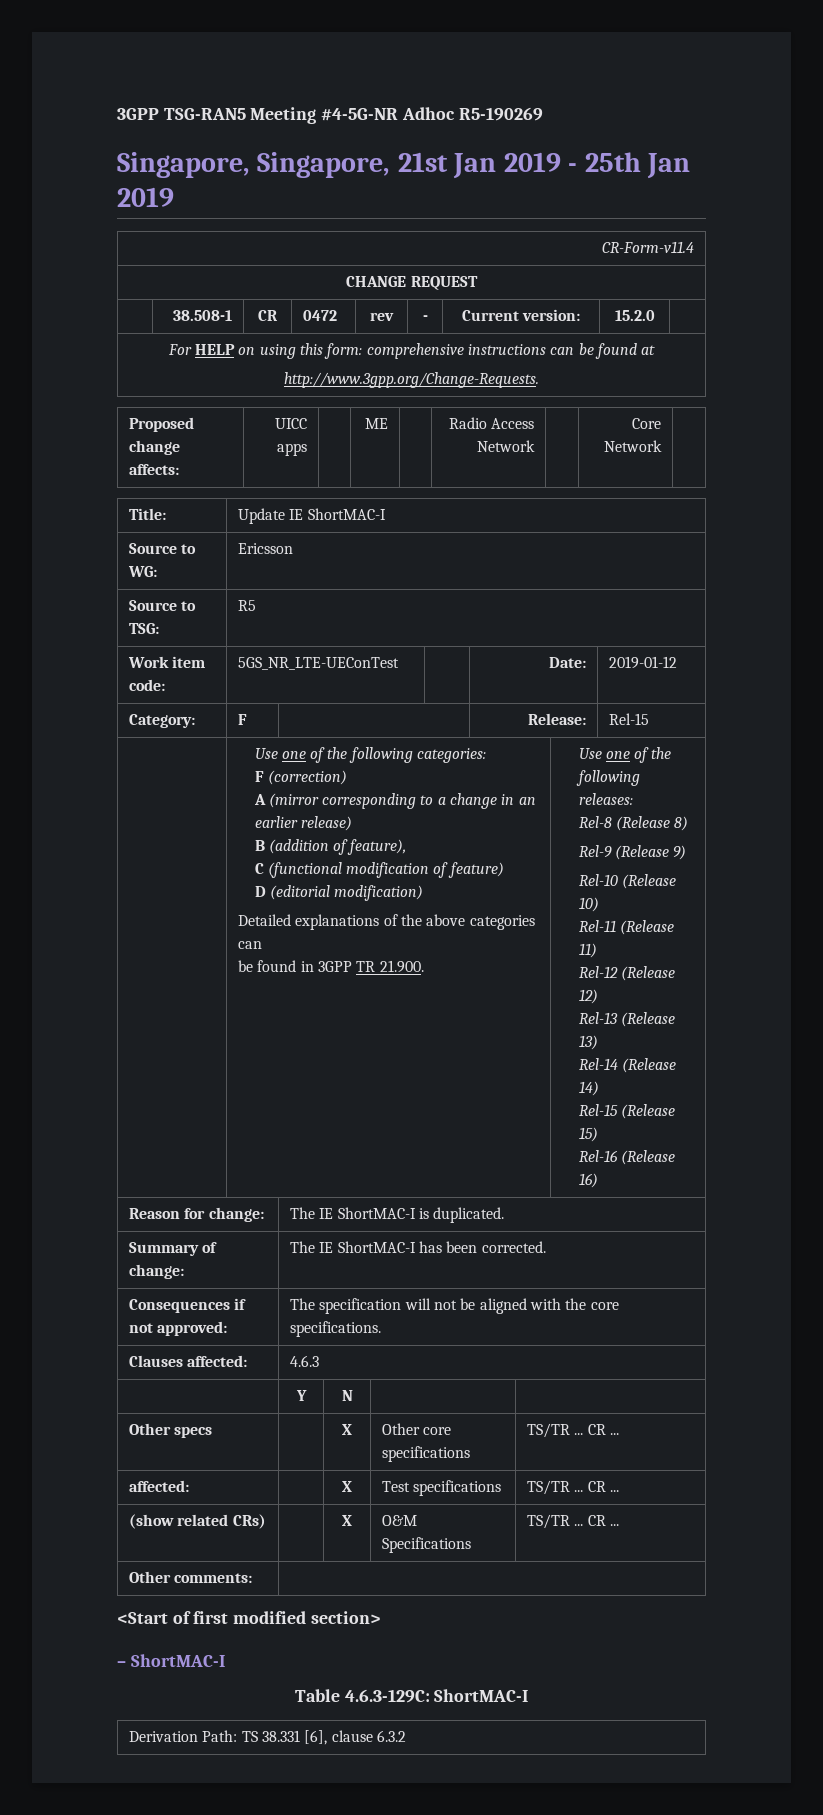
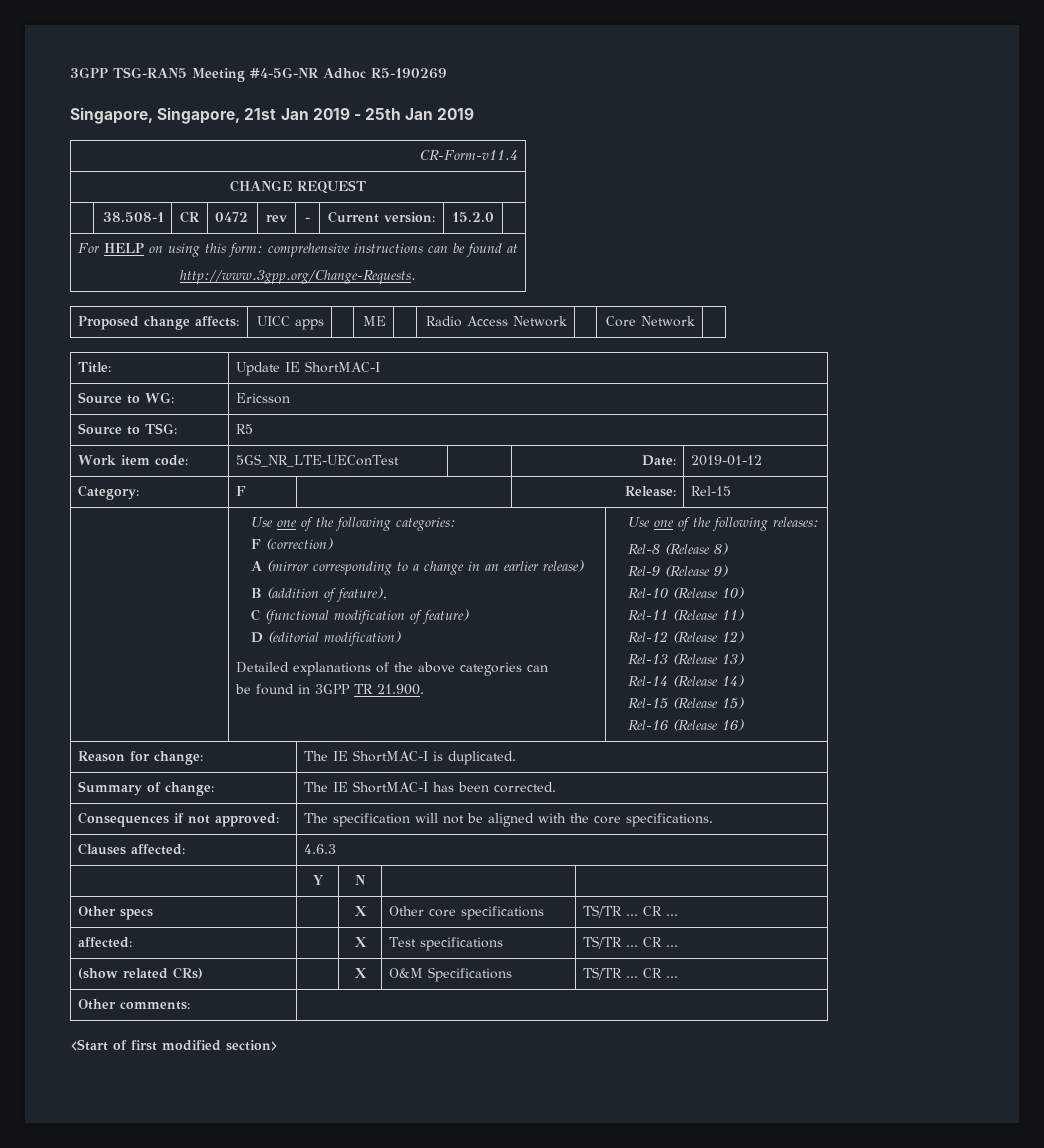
- – ShortMAC-I
- Table 4.6.3-129C: ShortMAC-I
- Derivation Path: TS 38.331 [6], clause 6.3.2

